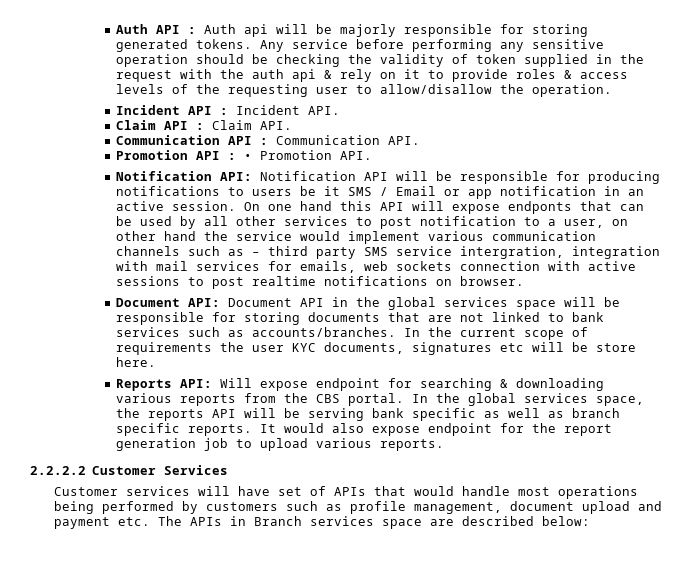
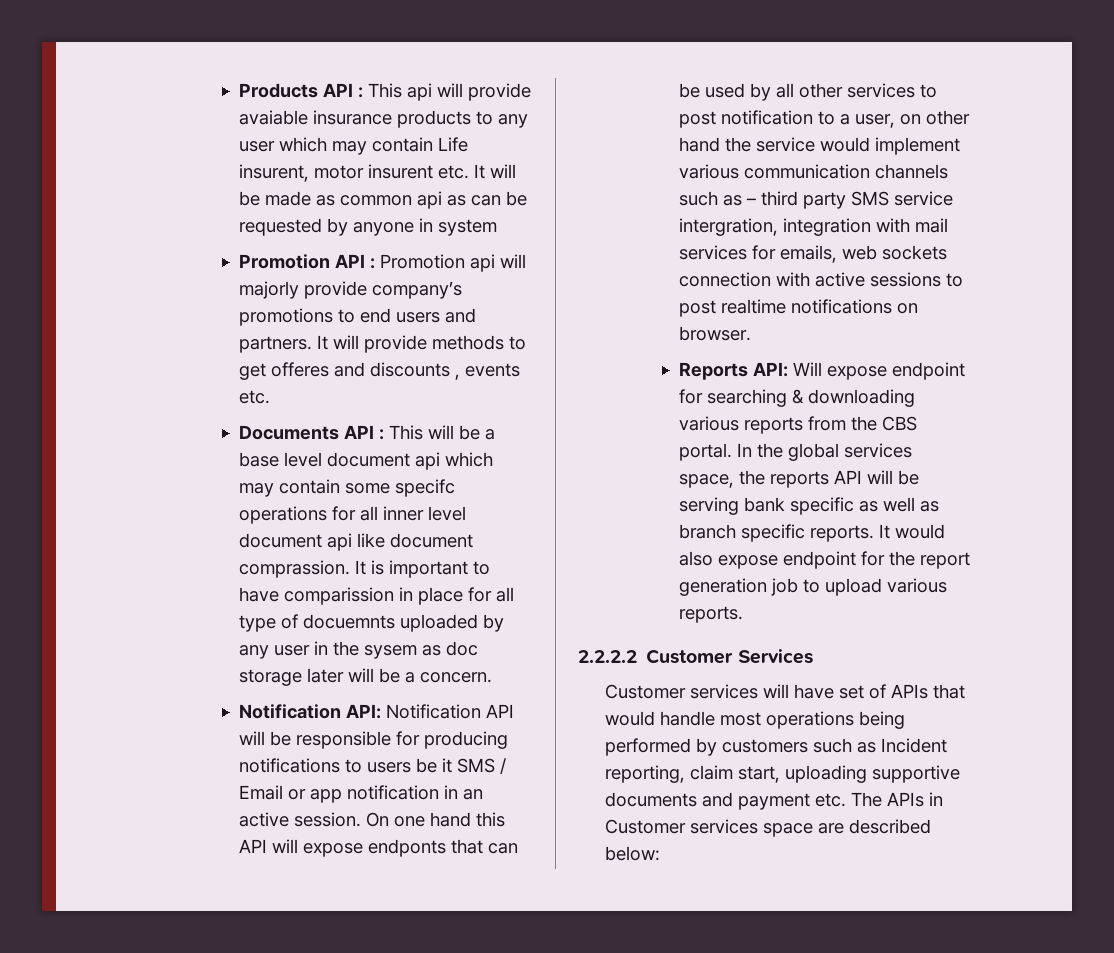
- Auth API : Auth api will be majorly responsible for storing generated tokens. Any service before performing any sensitive operation should be checking the validity of token supplied in the request with the auth api & rely on it to provide roles & access levels of the requesting user to allow/disallow the operation.
- Incident API : Incident API.
- Claim API : Claim API.
- Communication API : Communication API.
- Promotion API : • Promotion API.
+ Products API : This api will provide avaiable insurance products to any user which may contain Life insurent, motor insurent etc. It will be made as common api as can be requested by anyone in system
+ Promotion API : Promotion api will majorly provide company’s promotions to end users and partners. It will provide methods to get offeres and discounts , events etc.
+ Documents API : This will be a base level document api which may contain some specifc operations for all inner level document api like document comprassion. It is important to have comparission in place for all type of docuemnts uploaded by any user in the sysem as doc storage later will be a concern.
- Document API: Document API in the global services space will be responsible for storing documents that are not linked to bank services such as accounts/branches. In the current scope of requirements the user KYC documents, signatures etc will be store here.
- Customer services will have set of APIs that would handle most operations being performed by customers such as profile management, document upload and payment etc. The APIs in Branch services space are described below:
+ Customer services will have set of APIs that would handle most operations being performed by customers such as Incident reporting, claim start, uploading supportive documents and payment etc. The APIs in Customer services space are described below:

